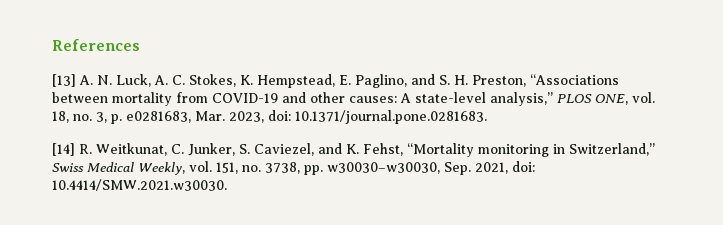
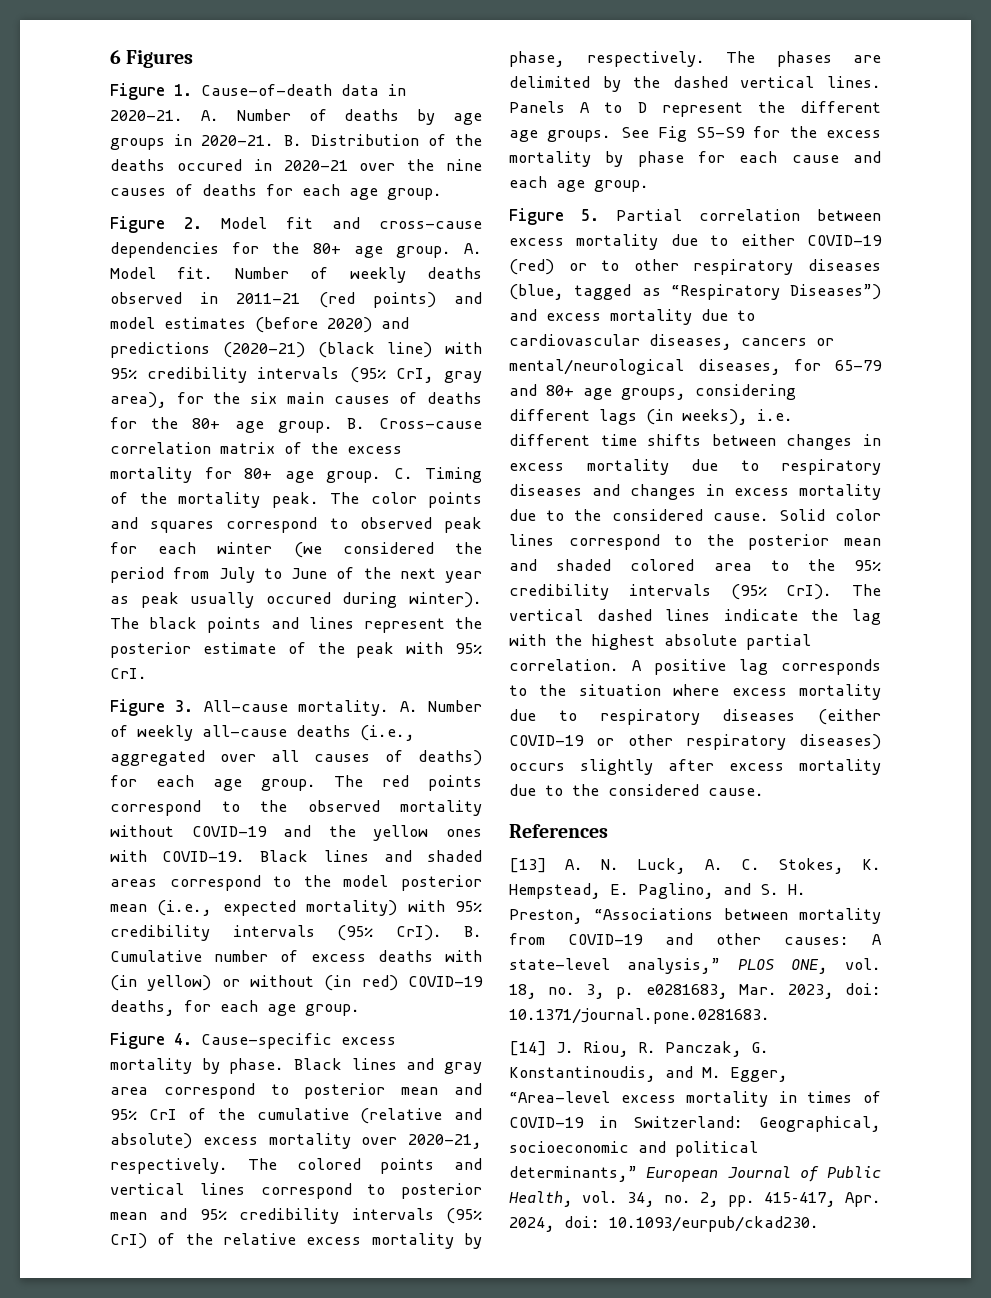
+ 6 Figures
+ Figure 1. Cause-of-death data in 2020-21. A. Number of deaths by age groups in 2020-21. B. Distribution of the deaths occured in 2020-21 over the nine causes of deaths for each age group.
+ Figure 2. Model fit and cross-cause dependencies for the 80+ age group. A. Model fit. Number of weekly deaths observed in 2011-21 (red points) and model estimates (before 2020) and predictions (2020-21) (black line) with 95% credibility intervals (95% CrI, gray area), for the six main causes of deaths for the 80+ age group. B. Cross-cause correlation matrix of the excess mortality for 80+ age group. C. Timing of the mortality peak. The color points and squares correspond to observed peak for each winter (we considered the period from July to June of the next year as peak usually occured during winter). The black points and lines represent the posterior estimate of the peak with 95% CrI.
+ Figure 3. All-cause mortality. A. Number of weekly all-cause deaths (i.e., aggregated over all causes of deaths) for each age group. The red points correspond to the observed mortality without COVID-19 and the yellow ones with COVID-19. Black lines and shaded areas correspond to the model posterior mean (i.e., expected mortality) with 95% credibility intervals (95% CrI). B. Cumulative number of excess deaths with (in yellow) or without (in red) COVID-19 deaths, for each age group.
+ Figure 4. Cause-specific excess mortality by phase. Black lines and gray area correspond to posterior mean and 95% CrI of the cumulative (relative and absolute) excess mortality over 2020-21, respectively. The colored points and vertical lines correspond to posterior mean and 95% credibility intervals (95% CrI) of the relative excess mortality by phase, respectively. The phases are delimited by the dashed vertical lines. Panels A to D represent the different age groups. See Fig S5-S9 for the excess mortality by phase for each cause and each age group.
+ Figure 5. Partial correlation between excess mortality due to either COVID-19 (red) or to other respiratory diseases (blue, tagged as “Respiratory Diseases”) and excess mortality due to cardiovascular diseases, cancers or mental/neurological diseases, for 65-79 and 80+ age groups, considering different lags (in weeks), i.e. different time shifts between changes in excess mortality due to respiratory diseases and changes in excess mortality due to the considered cause. Solid color lines correspond to the posterior mean and shaded colored area to the 95% credibility intervals (95% CrI). The vertical dashed lines indicate the lag with the highest absolute partial correlation. A positive lag corresponds to the situation where excess mortality due to respiratory diseases (either COVID-19 or other respiratory diseases) occurs slightly after excess mortality due to the considered cause.
- [14] R. Weitkunat, C. Junker, S. Caviezel, and K. Fehst, “Mortality monitoring in Switzerland,” Swiss Medical Weekly, vol. 151, no. 3738, pp. w30030–w30030, Sep. 2021, doi: 10.4414/SMW.2021.w30030.
+ [14] J. Riou, R. Panczak, G. Konstantinoudis, and M. Egger, “Area-level excess mortality in times of COVID-19 in Switzerland: Geographical, socioeconomic and political determinants,” European Journal of Public Health, vol. 34, no. 2, pp. 415–417, Apr. 2024, doi: 10.1093/eurpub/ckad230.

